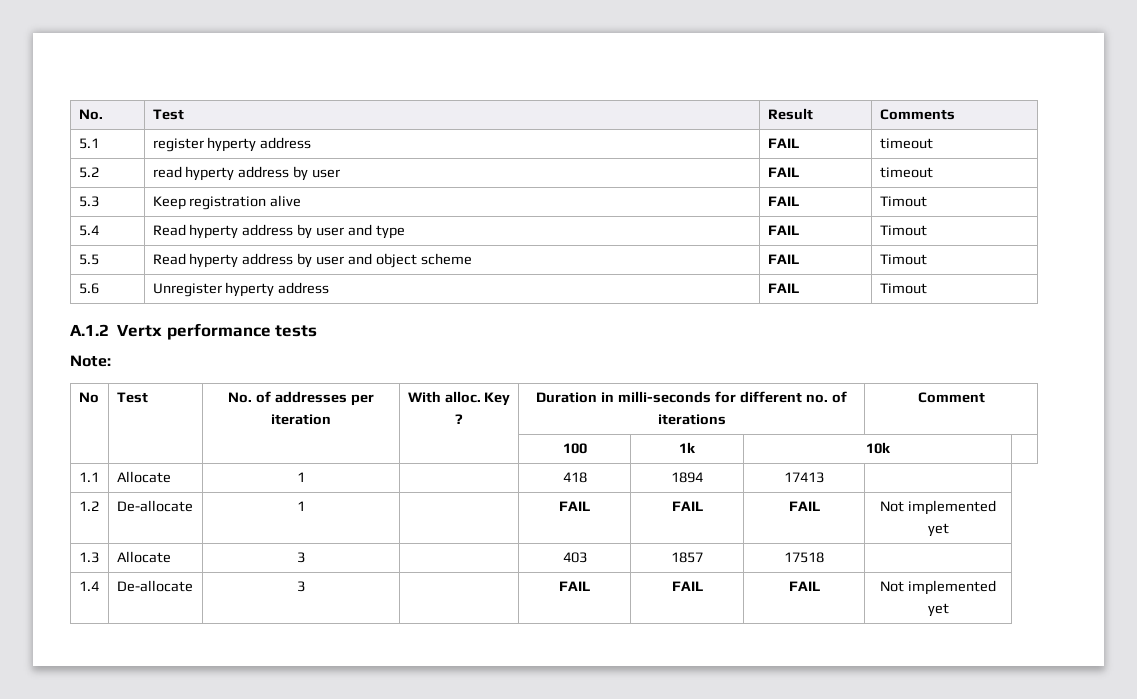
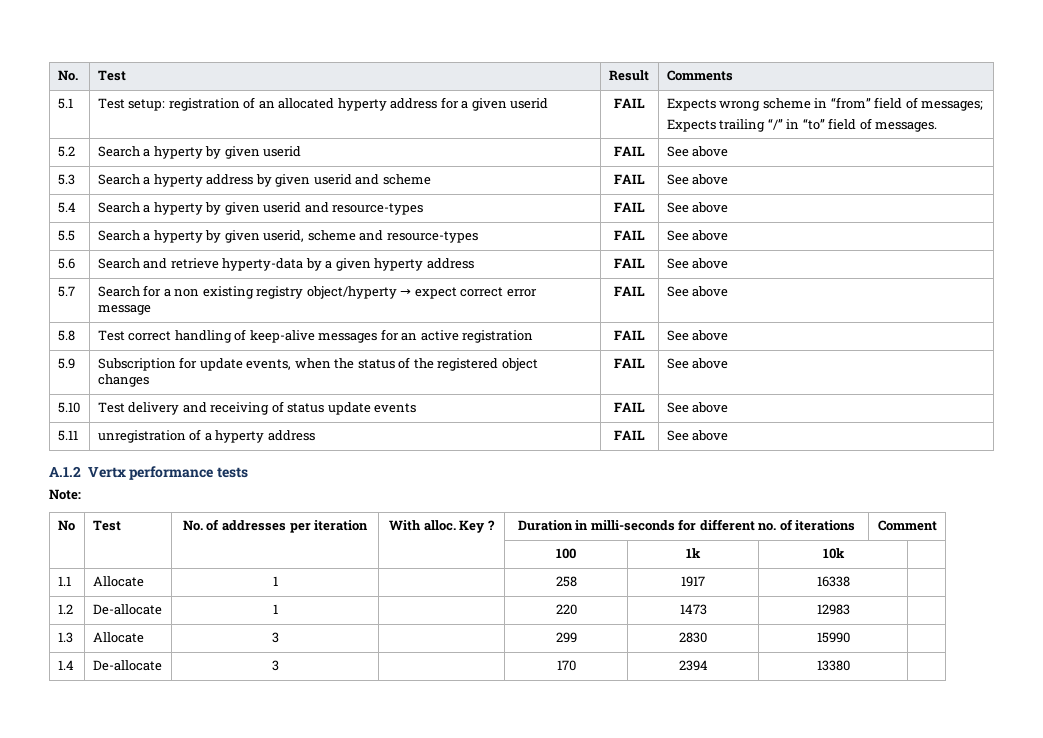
- 5.1 | register hyperty address | FAIL | timeout
- 5.2 | read hyperty address by user | FAIL | timeout
- 5.3 | Keep registration alive | FAIL | Timout
- 5.4 | Read hyperty address by user and type | FAIL | Timout
- 5.5 | Read hyperty address by user and object scheme | FAIL | Timout
- 5.6 | Unregister hyperty address | FAIL | Timout
+ 5.1 | Test setup: registration of an allocated hyperty address for a given userid | FAIL | Expects wrong scheme in “from” field of messages;
+ Expects trailing “/” in “to” field of messages.
+ 5.2 | Search a hyperty by given userid | FAIL | See above
+ 5.3 | Search a hyperty address by given userid and scheme | FAIL | See above
+ 5.4 | Search a hyperty by given userid and resource-types | FAIL | See above
+ 5.5 | Search a hyperty by given userid, scheme and resource-types | FAIL | See above
+ 5.6 | Search and retrieve hyperty-data by a given hyperty address | FAIL | See above
+ 5.7 | Search for a non existing registry object/hyperty → expect correct error message | FAIL | See above
+ 5.8 | Test correct handling of keep-alive messages for an active registration | FAIL | See above
+ 5.9 | Subscription for update events, when the status of the registered object changes | FAIL | See above
+ 5.10 | Test delivery and receiving of status update events | FAIL | See above
+ 5.11 | unregistration of a hyperty address | FAIL | See above
- 1.1 | Allocate | 1 | | 418 | 1894 | 17413 |
+ 1.1 | Allocate | 1 | | 258 | 1917 | 16338 |
- 1.2 | De-allocate | 1 | | FAIL | FAIL | FAIL | Not implemented yet
+ 1.2 | De-allocate | 1 | | 220 | 1473 | 12983 |
- 1.3 | Allocate | 3 | | 403 | 1857 | 17518 |
+ 1.3 | Allocate | 3 | | 299 | 2830 | 15990 |
- 1.4 | De-allocate | 3 | | FAIL | FAIL | FAIL | Not implemented yet
+ 1.4 | De-allocate | 3 | | 170 | 2394 | 13380 |

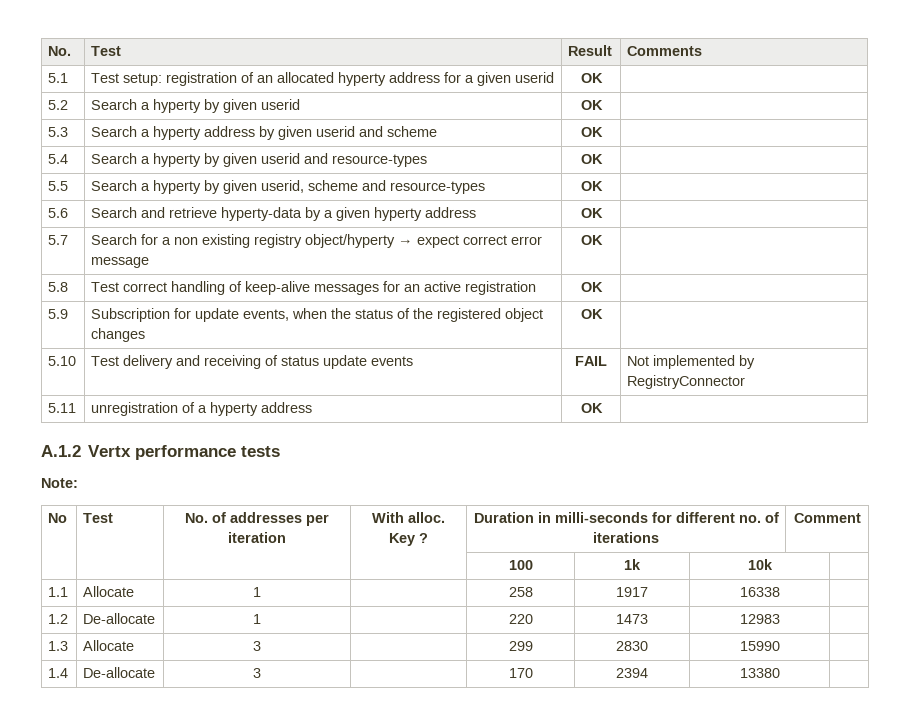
- 5.1 | Test setup: registration of an allocated hyperty address for a given userid | FAIL | Expects wrong scheme in “from” field of messages;
- Expects trailing “/” in “to” field of messages.
+ 5.1 | Test setup: registration of an allocated hyperty address for a given userid | OK |
- 5.2 | Search a hyperty by given userid | FAIL | See above
+ 5.2 | Search a hyperty by given userid | OK |
- 5.3 | Search a hyperty address by given userid and scheme | FAIL | See above
+ 5.3 | Search a hyperty address by given userid and scheme | OK |
- 5.4 | Search a hyperty by given userid and resource-types | FAIL | See above
+ 5.4 | Search a hyperty by given userid and resource-types | OK |
- 5.5 | Search a hyperty by given userid, scheme and resource-types | FAIL | See above
+ 5.5 | Search a hyperty by given userid, scheme and resource-types | OK |
- 5.6 | Search and retrieve hyperty-data by a given hyperty address | FAIL | See above
+ 5.6 | Search and retrieve hyperty-data by a given hyperty address | OK |
- 5.7 | Search for a non existing registry object/hyperty → expect correct error message | FAIL | See above
+ 5.7 | Search for a non existing registry object/hyperty → expect correct error message | OK |
- 5.8 | Test correct handling of keep-alive messages for an active registration | FAIL | See above
+ 5.8 | Test correct handling of keep-alive messages for an active registration | OK |
- 5.9 | Subscription for update events, when the status of the registered object changes | FAIL | See above
+ 5.9 | Subscription for update events, when the status of the registered object changes | OK |
- 5.10 | Test delivery and receiving of status update events | FAIL | See above
+ 5.10 | Test delivery and receiving of status update events | FAIL | Not implemented by RegistryConnector
- 5.11 | unregistration of a hyperty address | FAIL | See above
+ 5.11 | unregistration of a hyperty address | OK |

